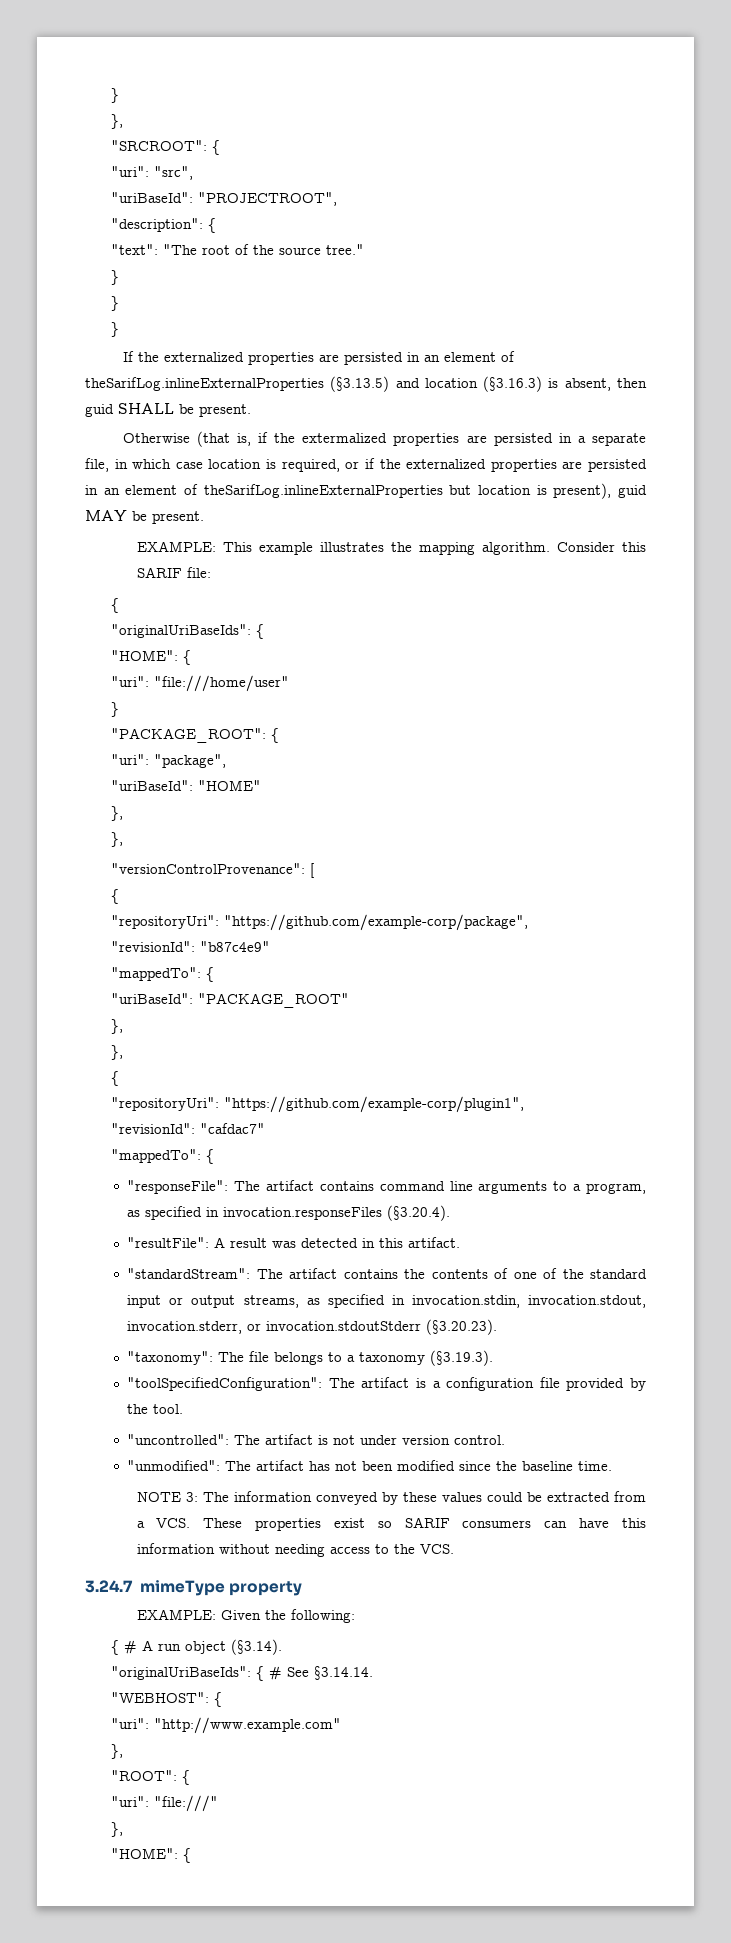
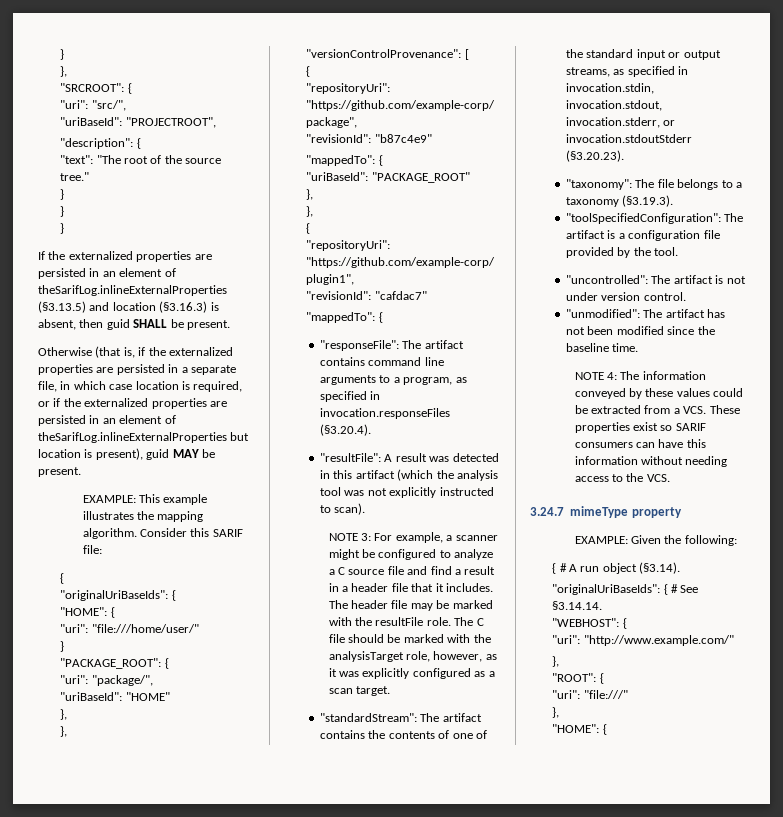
- "uri": "src",
+ "uri": "src/",
- Otherwise (that is, if the extermalized properties are persisted in a separate file, in which case location is required, or if the externalized properties are persisted in an element of theSarifLog.inlineExternalProperties but location is present), guid MAY be present.
+ Otherwise (that is, if the externalized properties are persisted in a separate file, in which case location is required, or if the externalized properties are persisted in an element of theSarifLog.inlineExternalProperties but location is present), guid MAY be present.
- "uri": "file:///home/user"
+ "uri": "file:///home/user/"
- "uri": "package",
+ "uri": "package/",
- "resultFile": A result was detected in this artifact.
+ "resultFile": A result was detected in this artifact (which the analysis tool was not explicitly instructed to scan).
+ NOTE 3: For example, a scanner might be configured to analyze a C source file and find a result in a header file that it includes. The header file may be marked with the resultFile role. The C file should be marked with the analysisTarget role, however, as it was explicitly configured as a scan target.
- NOTE 3: The information conveyed by these values could be extracted from a VCS. These properties exist so SARIF consumers can have this information without needing access to the VCS.
+ NOTE 4: The information conveyed by these values could be extracted from a VCS. These properties exist so SARIF consumers can have this information without needing access to the VCS.
- "uri": "http://www.example.com"
+ "uri": "http://www.example.com/"

